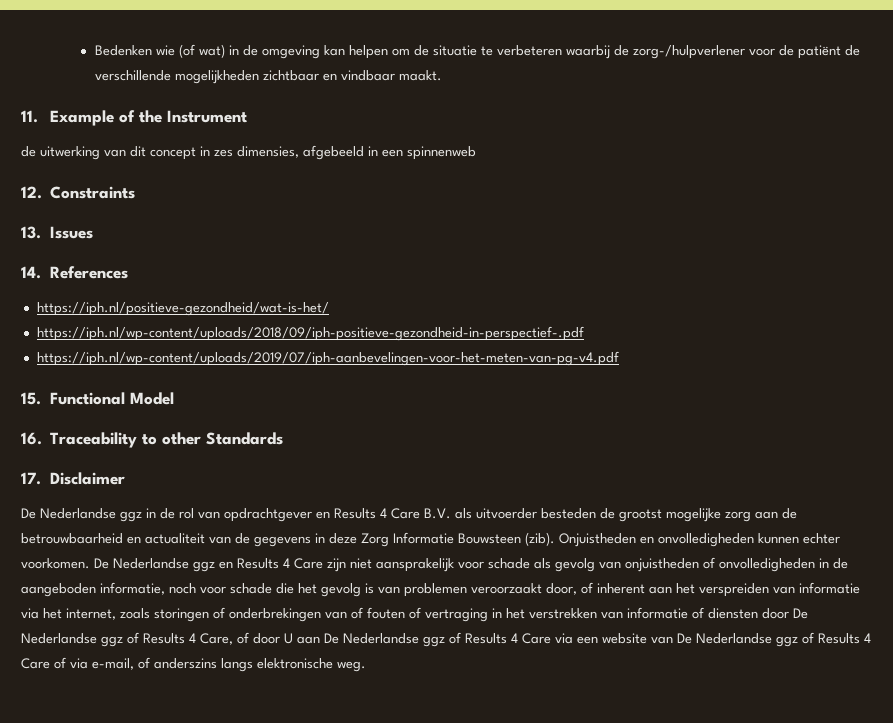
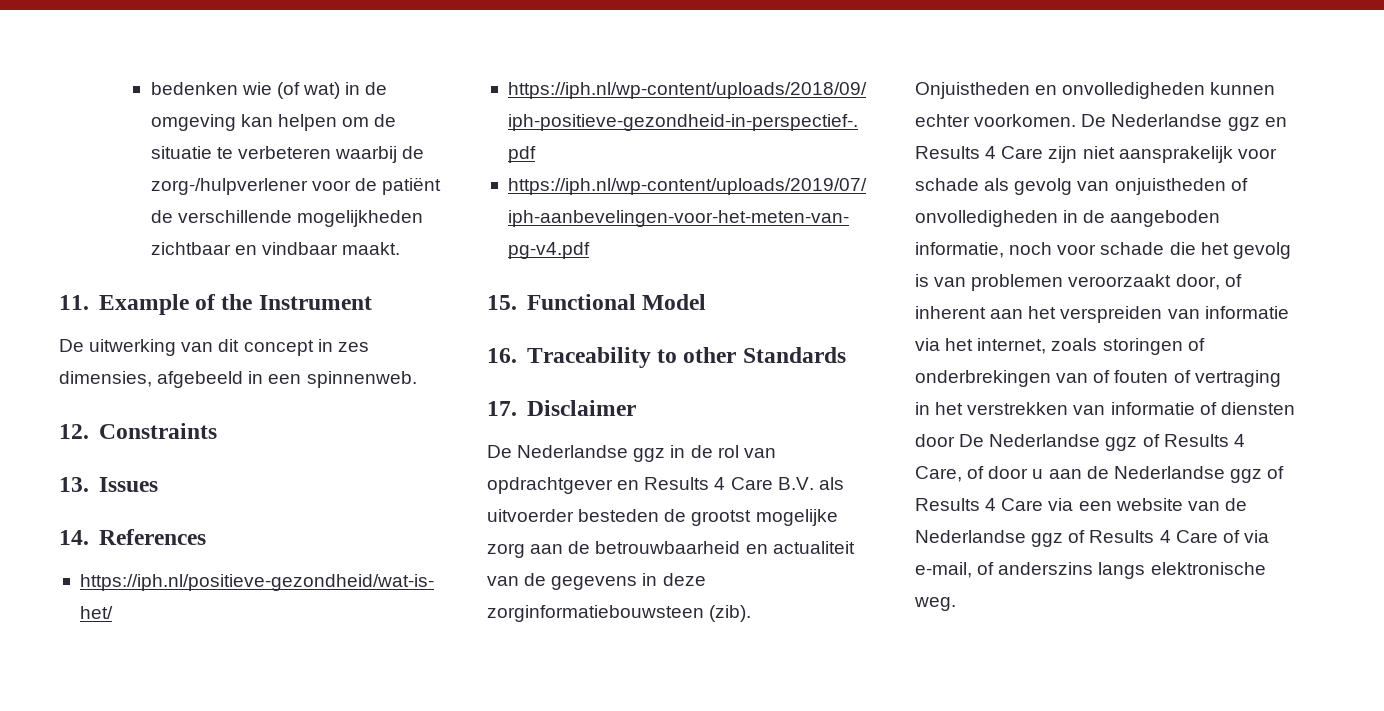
- Bedenken wie (of wat) in de omgeving kan helpen om de situatie te verbeteren waarbij de zorg-/hulpverlener voor de patiënt de verschillende mogelijkheden zichtbaar en vindbaar maakt.
+ bedenken wie (of wat) in de omgeving kan helpen om de situatie te verbeteren waarbij de zorg-/hulpverlener voor de patiënt de verschillende mogelijkheden zichtbaar en vindbaar maakt.
- de uitwerking van dit concept in zes dimensies, afgebeeld in een spinnenweb
+ De uitwerking van dit concept in zes dimensies, afgebeeld in een spinnenweb.
- De Nederlandse ggz in de rol van opdrachtgever en Results 4 Care B.V. als uitvoerder besteden de grootst mogelijke zorg aan de betrouwbaarheid en actualiteit van de gegevens in deze Zorg Informatie Bouwsteen (zib).
+ De Nederlandse ggz in de rol van opdrachtgever en Results 4 Care B.V. als uitvoerder besteden de grootst mogelijke zorg aan de betrouwbaarheid en actualiteit van de gegevens in deze zorginformatiebouwsteen (zib).
- De Nederlandse ggz en Results 4 Care zijn niet aansprakelijk voor schade als gevolg van onjuistheden of onvolledigheden in de aangeboden informatie, noch voor schade die het gevolg is van problemen veroorzaakt door, of inherent aan het verspreiden van informatie via het internet, zoals storingen of onderbrekingen van of fouten of vertraging in het verstrekken van informatie of diensten door De Nederlandse ggz of Results 4 Care, of door U aan De Nederlandse ggz of Results 4 Care via een website van De Nederlandse ggz of Results 4 Care of via e-mail, of anderszins langs elektronische weg.
+ De Nederlandse ggz en Results 4 Care zijn niet aansprakelijk voor schade als gevolg van onjuistheden of onvolledigheden in de aangeboden informatie, noch voor schade die het gevolg is van problemen veroorzaakt door, of inherent aan het verspreiden van informatie via het internet, zoals storingen of onderbrekingen van of fouten of vertraging in het verstrekken van informatie of diensten door De Nederlandse ggz of Results 4 Care, of door u aan de Nederlandse ggz of Results 4 Care via een website van de Nederlandse ggz of Results 4 Care of via e-mail, of anderszins langs elektronische weg.

